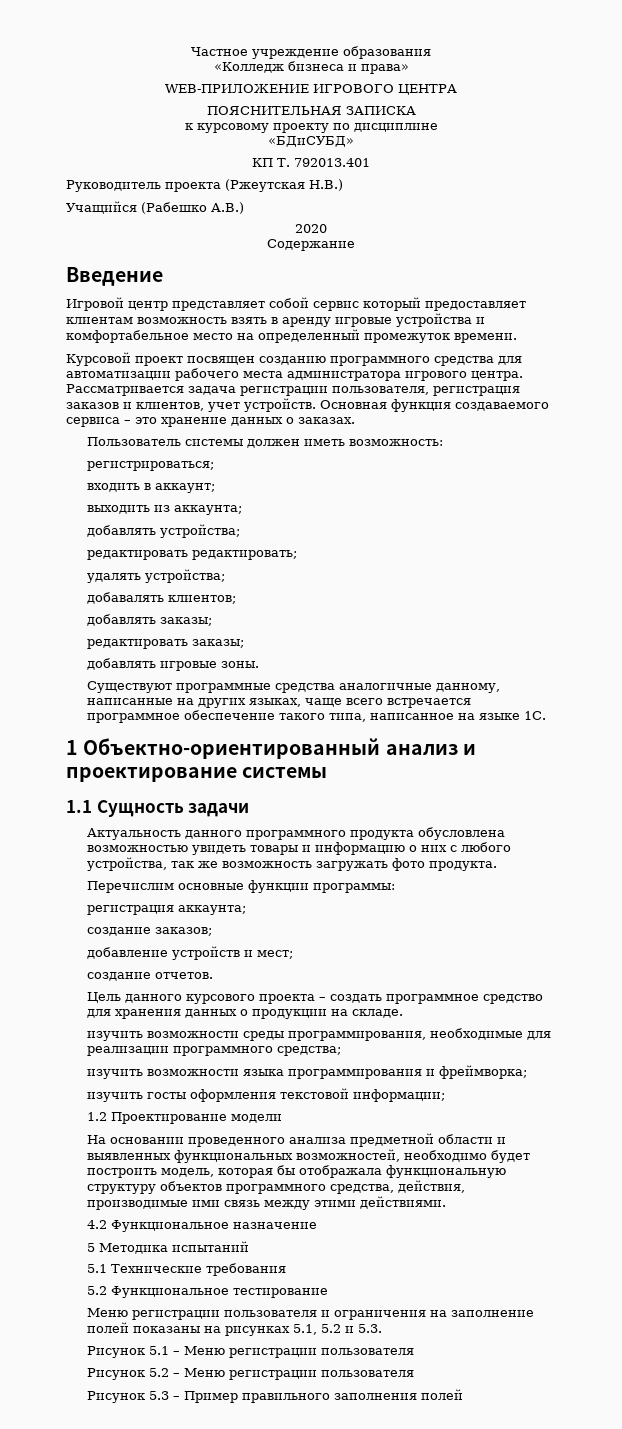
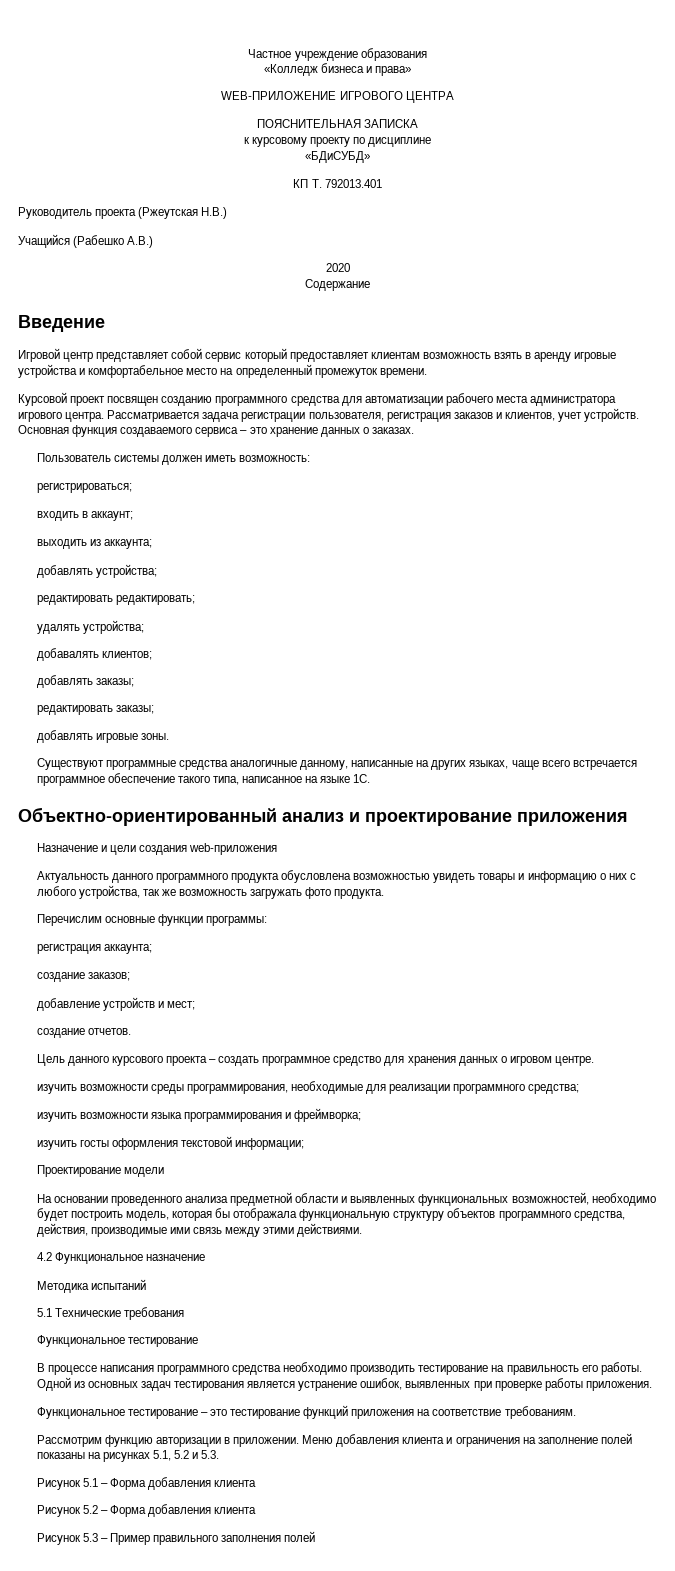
- 1 Объектно-ориентированный анализ и проектирование системы
- 1.1 Сущность задачи
+ Объектно-ориентированный анализ и проектирование приложения
+ Назначение и цели создания web-приложения
- Цель данного курсового проекта – создать программное средство для хранения данных о продукции на складе.
+ Цель данного курсового проекта – создать программное средство для хранения данных о игровом центре.
- 1.2 Проектирование модели
+ Проектирование модели
- 5 Методика испытаний
+ Методика испытаний
  5.1 Технические требования
- 5.2 Функциональное тестирование
+ Функциональное тестирование
- Меню регистрации пользователя и ограничения на заполнение полей показаны на рисунках 5.1, 5.2 и 5.3.
+ В процессе написания программного средства необходимо производить тестирование на правильность его работы. Одной из основных задач тестирования является устранение ошибок, выявленных при проверке работы приложения.
+ Функциональное тестирование – это тестирование функций приложения на соответствие требованиям.
+ Рассмотрим функцию авторизации в приложении. Меню добавления клиента и ограничения на заполнение полей показаны на рисунках 5.1, 5.2 и 5.3.
- Рисунок 5.1 – Меню регистрации пользователя
+ Рисунок 5.1 – Форма добавления клиента
- Рисунок 5.2 – Меню регистрации пользователя
+ Рисунок 5.2 – Форма добавления клиента

